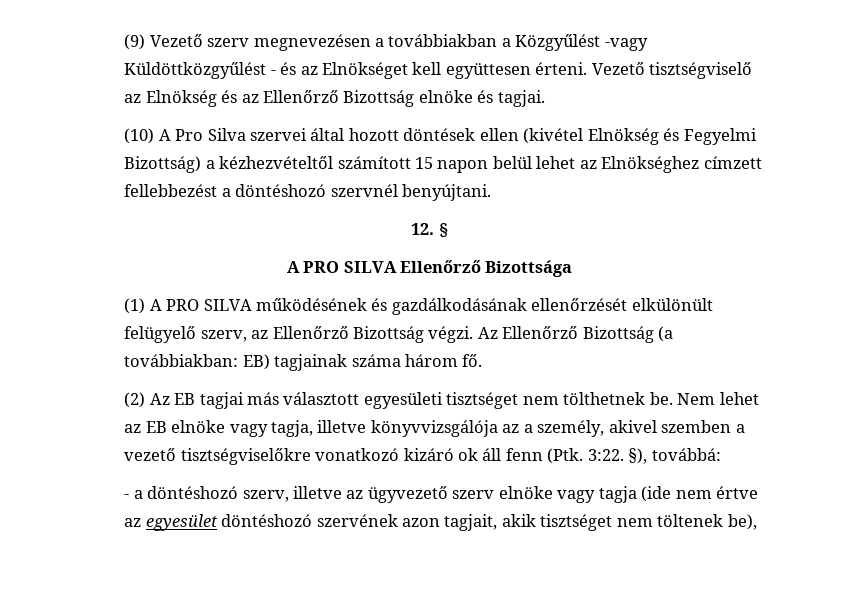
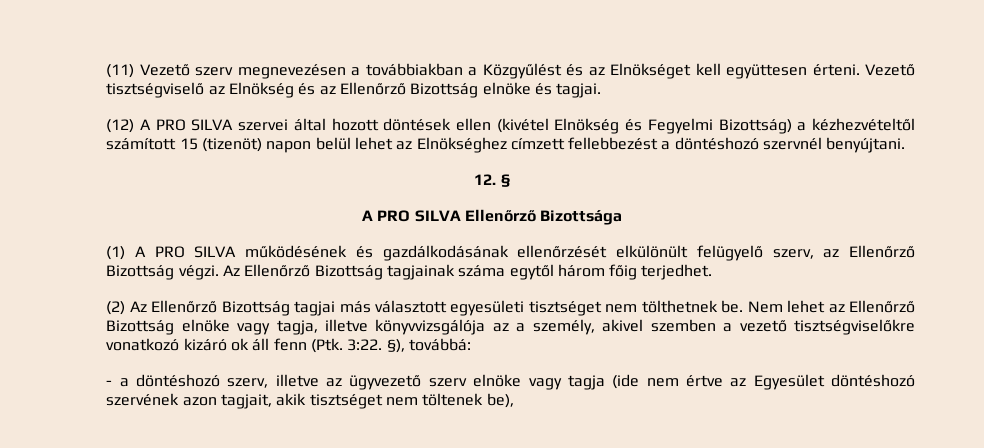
- (9) Vezető szerv megnevezésen a továbbiakban a Közgyűlést -vagy Küldöttközgyűlést - és az Elnökséget kell együttesen érteni.
+ (11) Vezető szerv megnevezésen a továbbiakban a Közgyűlést és az Elnökséget kell együttesen érteni.
- (10) A Pro Silva szervei által hozott döntések ellen (kivétel Elnökség és Fegyelmi Bizottság) a kézhezvételtől számított 15 napon belül lehet az Elnökséghez címzett fellebbezést a döntéshozó szervnél benyújtani.
+ (12) A PRO SILVA szervei által hozott döntések ellen (kivétel Elnökség és Fegyelmi Bizottság) a kézhezvételtől számított 15 (tizenöt) napon belül lehet az Elnökséghez címzett fellebbezést a döntéshozó szervnél benyújtani.
- Az Ellenőrző Bizottság (a továbbiakban: EB) tagjainak száma három fő.
+ Az Ellenőrző Bizottság tagjainak száma egytől három főig terjedhet.
- (2) Az EB tagjai más választott egyesületi tisztséget nem tölthetnek be.
+ (2) Az Ellenőrző Bizottság tagjai más választott egyesületi tisztséget nem tölthetnek be.
- Nem lehet az EB elnöke vagy tagja, illetve könyvvizsgálója az a személy, akivel szemben a vezető tisztségviselőkre vonatkozó kizáró ok áll fenn (Ptk. 3:22.
+ Nem lehet az Ellenőrző Bizottság elnöke vagy tagja, illetve könyvvizsgálója az a személy, akivel szemben a vezető tisztségviselőkre vonatkozó kizáró ok áll fenn (Ptk. 3:22.
- - a döntéshozó szerv, illetve az ügyvezető szerv elnöke vagy tagja (ide nem értve az egyesület döntéshozó szervének azon tagjait, akik tisztséget nem töltenek be),
+ - a döntéshozó szerv, illetve az ügyvezető szerv elnöke vagy tagja (ide nem értve az Egyesület döntéshozó szervének azon tagjait, akik tisztséget nem töltenek be),

